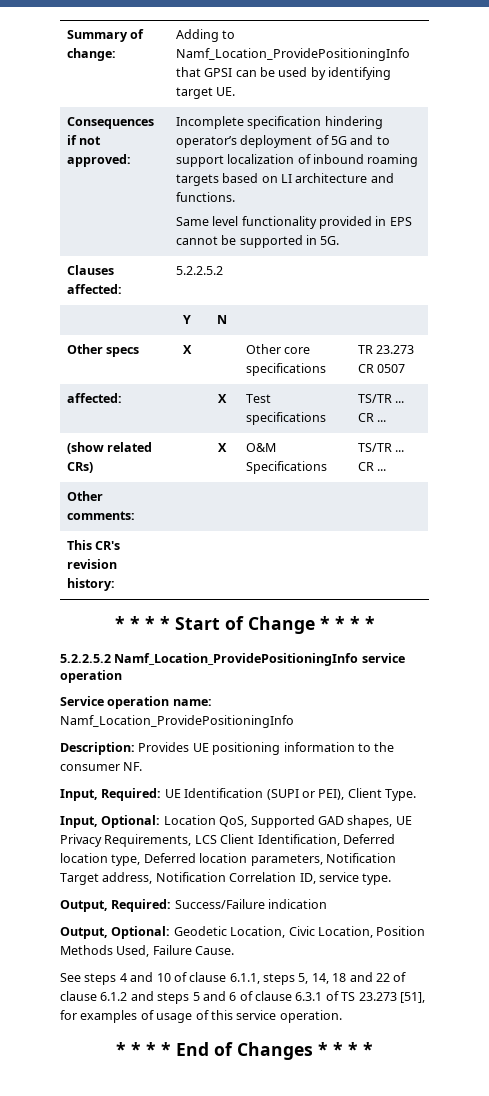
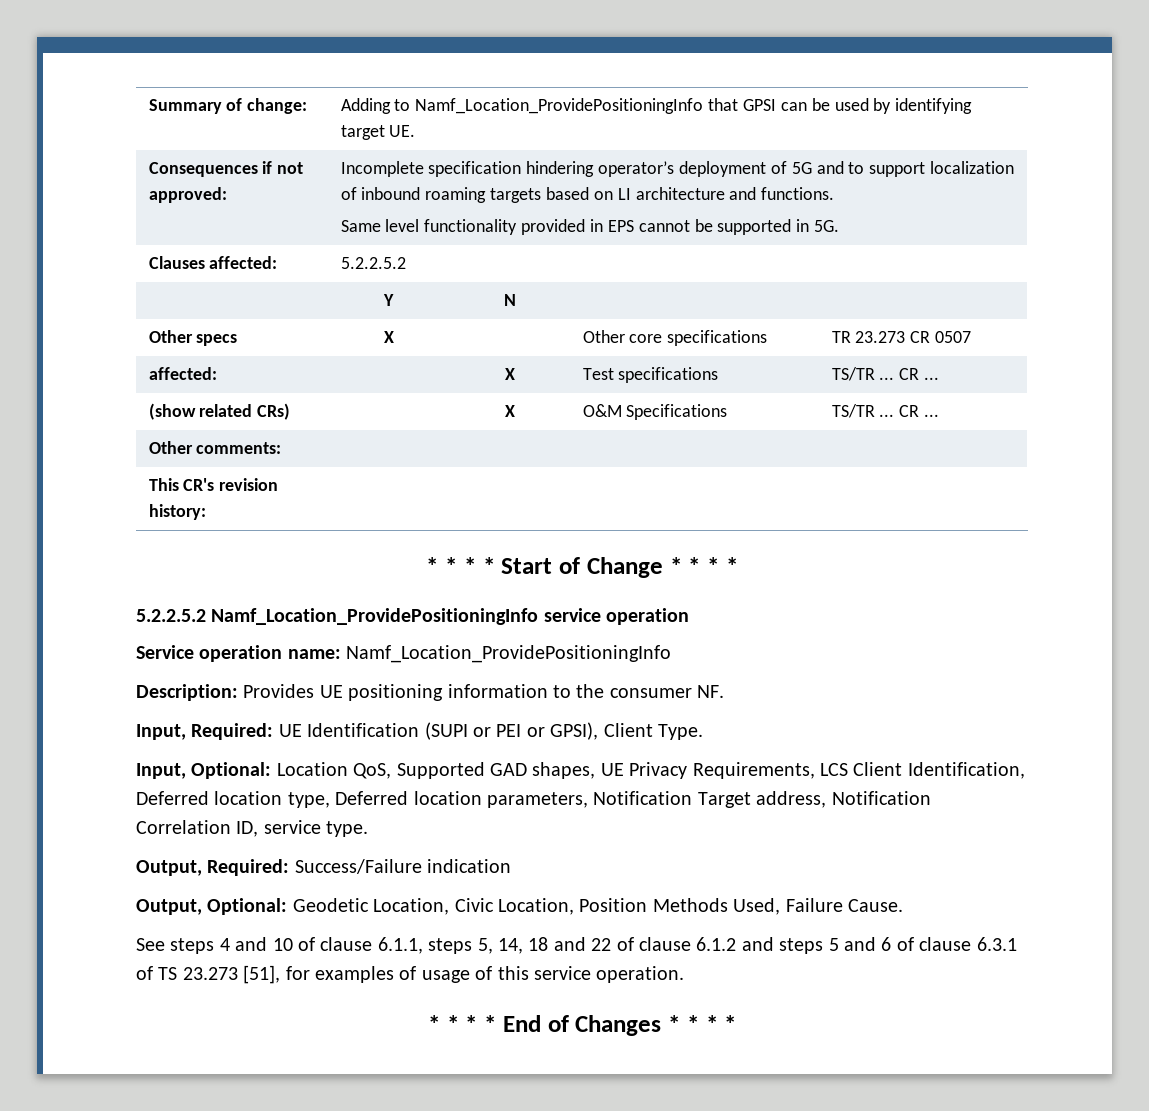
- Input, Required: UE Identification (SUPI or PEI), Client Type.
+ Input, Required: UE Identification (SUPI or PEI or GPSI), Client Type.

